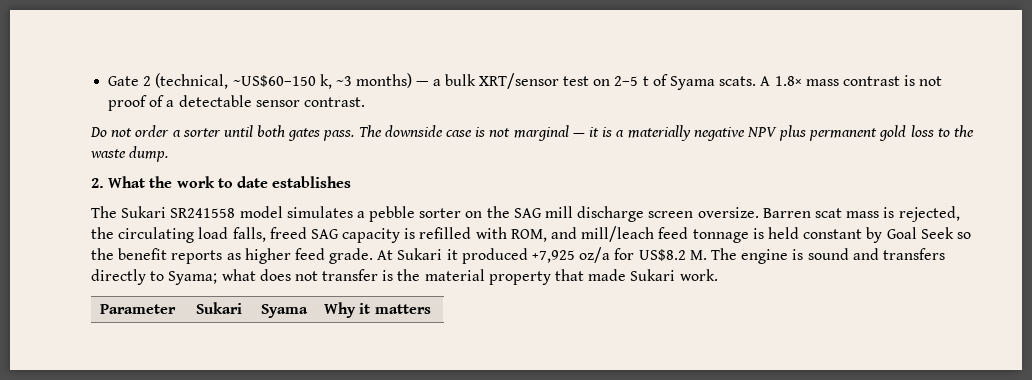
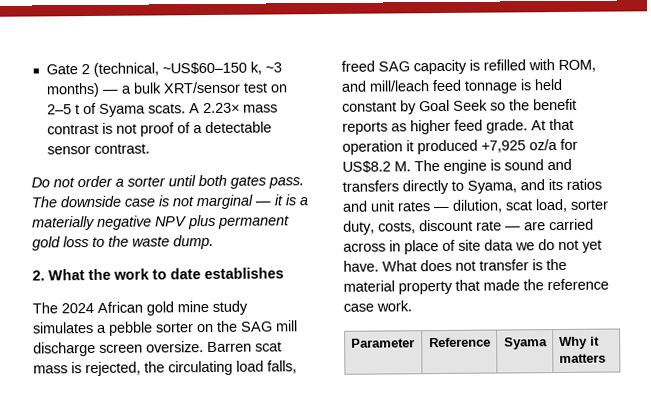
- A 1.8× mass contrast is not proof of a detectable sensor contrast.
+ A 2.23× mass contrast is not proof of a detectable sensor contrast.
- The Sukari SR241558 model simulates a pebble sorter on the SAG mill discharge screen oversize.
+ The 2024 African gold mine study simulates a pebble sorter on the SAG mill discharge screen oversize.
- At Sukari it produced +7,925 oz/a for US$8.2 M. The engine is sound and transfers directly to Syama; what does not transfer is the material property that made Sukari work.
+ At that operation it produced +7,925 oz/a for US$8.2 M. The engine is sound and transfers directly to Syama, and its ratios and unit rates — dilution, scat load, sorter duty, costs, discount rate — are carried across in place of site data we do not yet have. What does not transfer is the material property that made the reference case work.
- Parameter | Sukari | Syama | Why it matters
+ Parameter | Reference | Syama | Why it matters

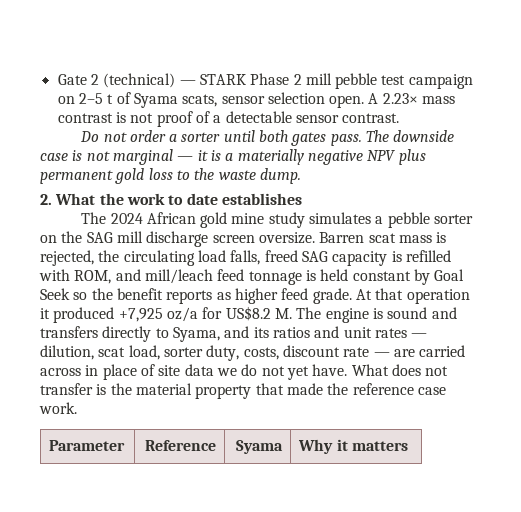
- Gate 2 (technical, ~US$60–150 k, ~3 months) — a bulk XRT/sensor test on 2–5 t of Syama scats.
+ Gate 2 (technical) — STARK Phase 2 mill pebble test campaign on 2–5 t of Syama scats, sensor selection open.

